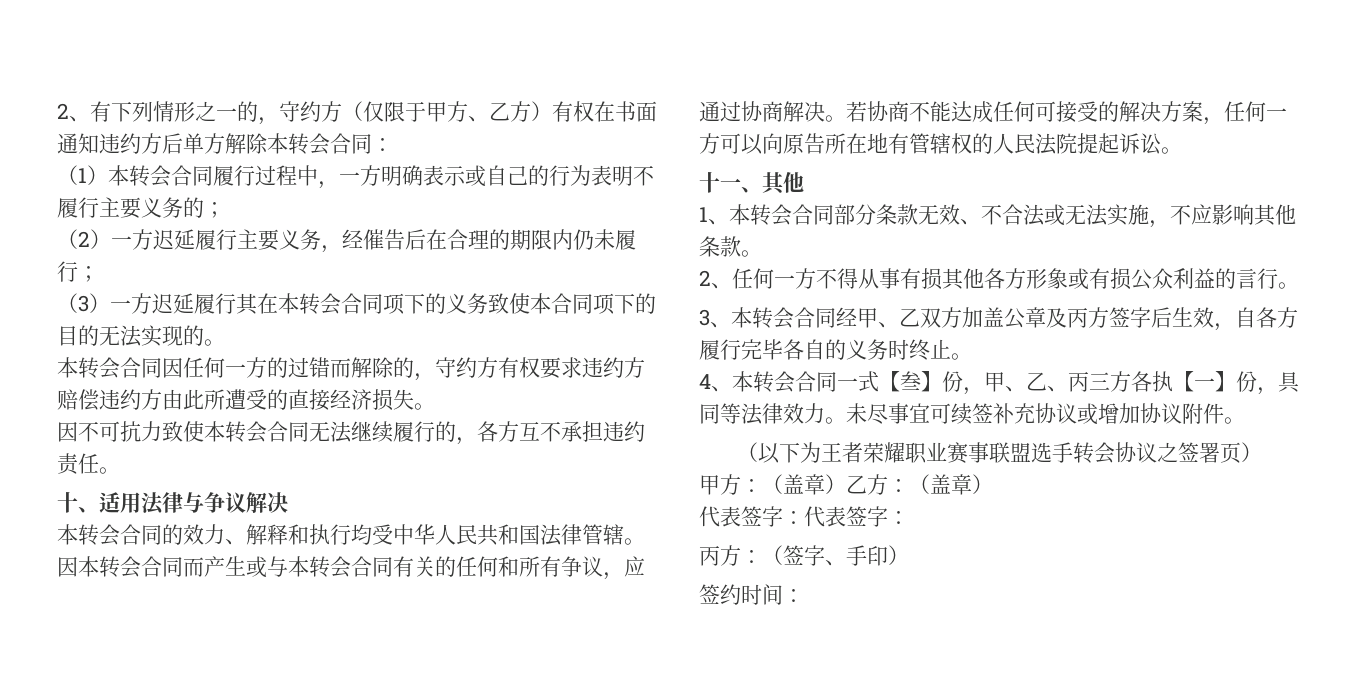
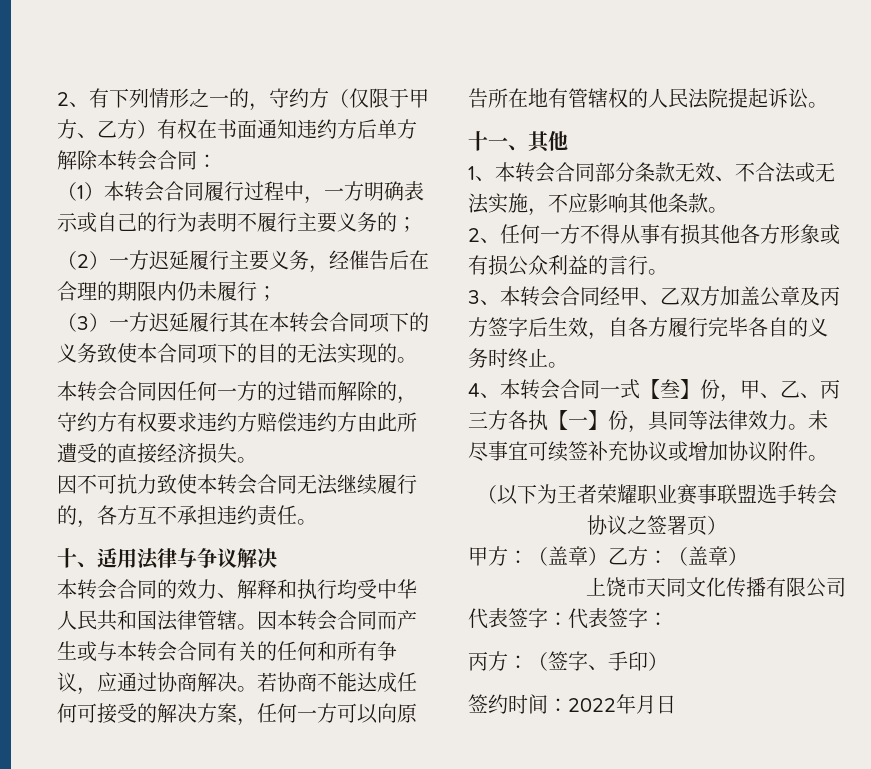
+ 上饶市天同文化传播有限公司
- 签约时间：
+ 签约时间：2022年月日

